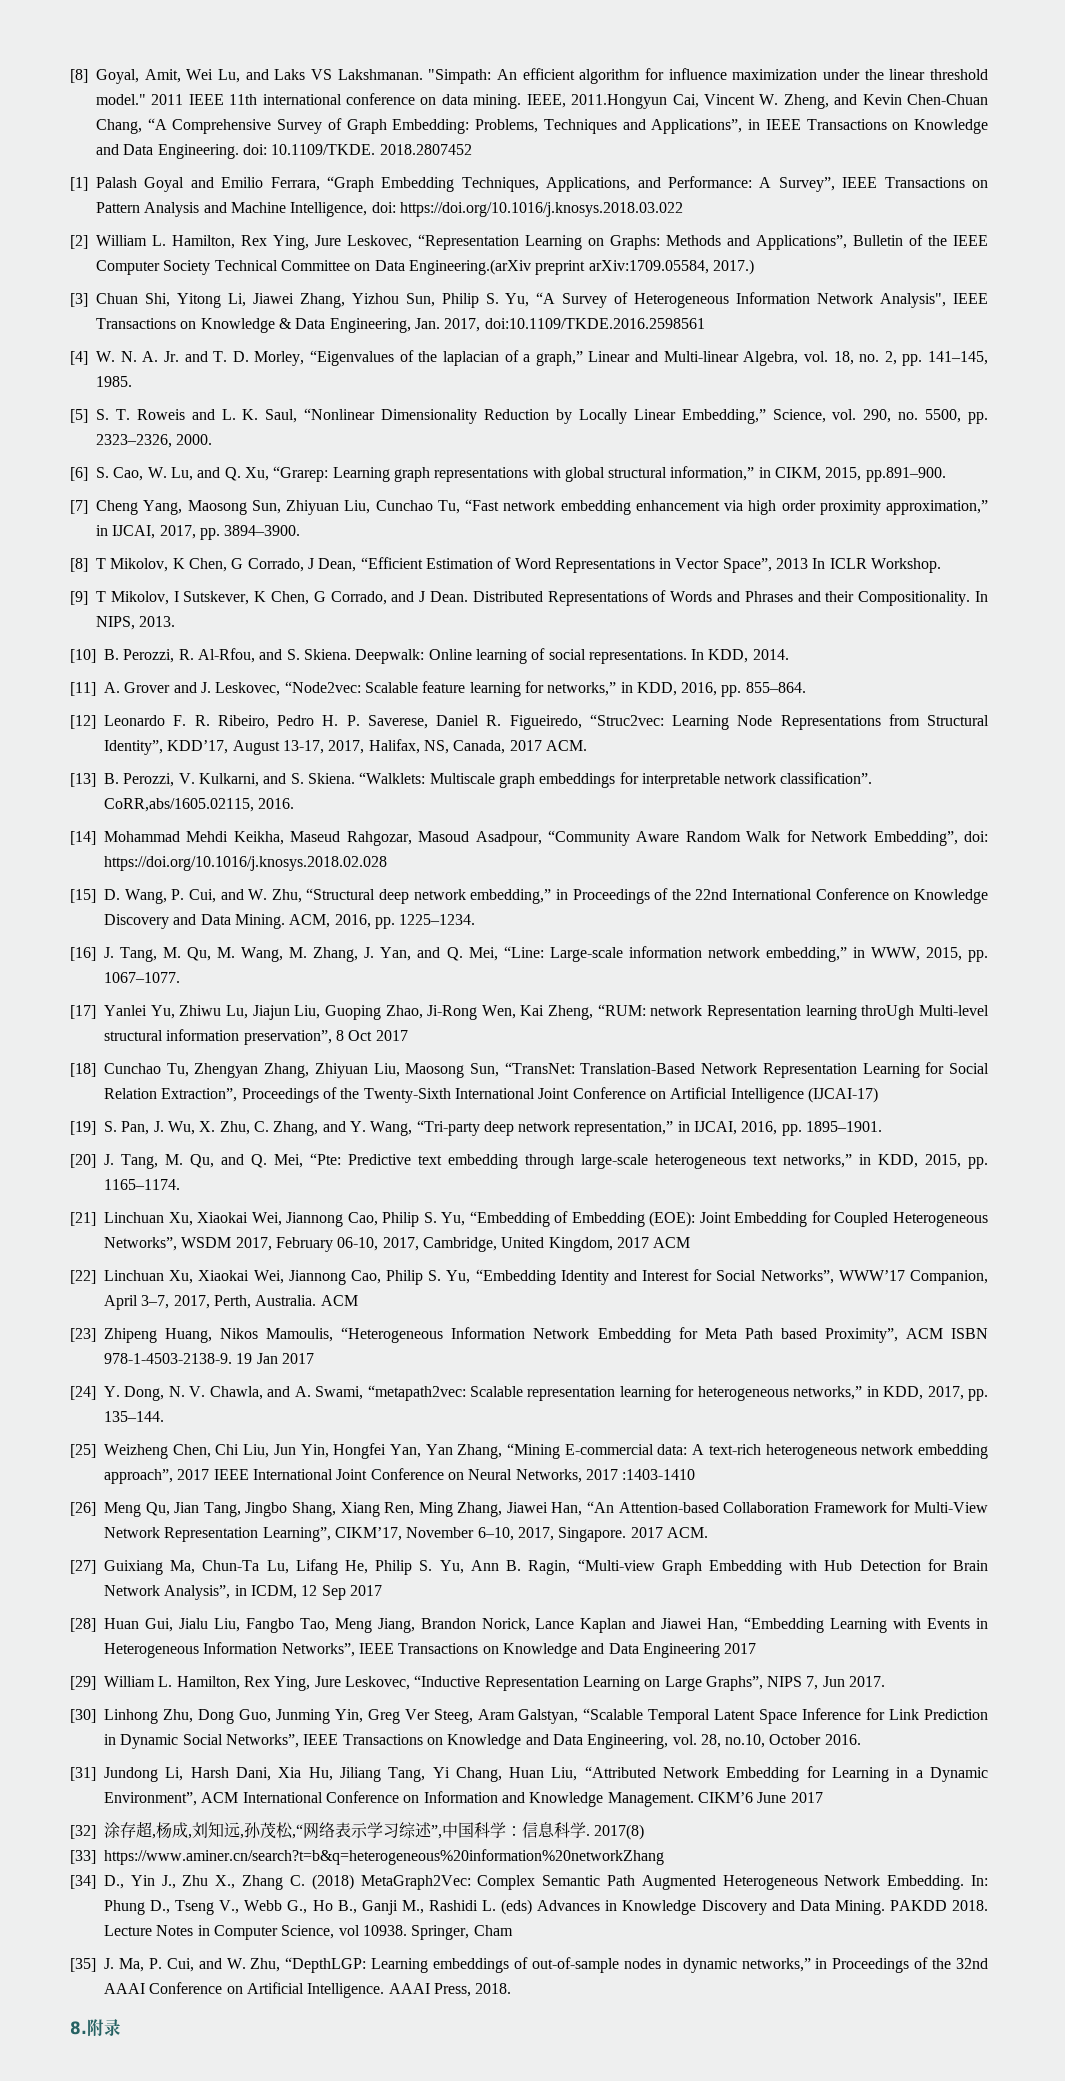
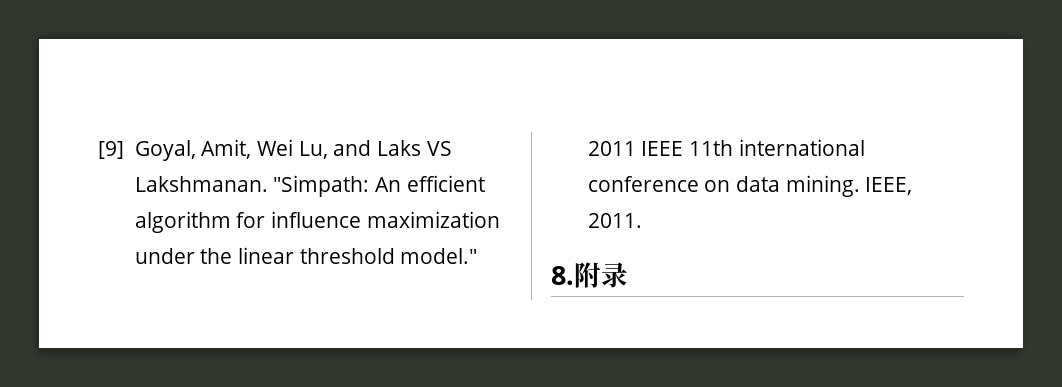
- [8] Goyal, Amit, Wei Lu, and Laks VS Lakshmanan.
+ [9] Goyal, Amit, Wei Lu, and Laks VS Lakshmanan.
- IEEE, 2011.Hongyun Cai, Vincent W. Zheng, and Kevin Chen-Chuan Chang, “A Comprehensive Survey of Graph Embedding: Problems, Techniques and Applications”, in IEEE Transactions on Knowledge and Data Engineering. doi: 10.1109/TKDE. 2018.2807452
- [1] Palash Goyal and Emilio Ferrara, “Graph Embedding Techniques, Applications, and Performance: A Survey”, IEEE Transactions on Pattern Analysis and Machine Intelligence, doi: https://doi.org/10.1016/j.knosys.2018.03.022
- [2] William L. Hamilton, Rex Ying, Jure Leskovec, “Representation Learning on Graphs: Methods and Applications”, Bulletin of the IEEE Computer Society Technical Committee on Data Engineering.(arXiv preprint arXiv:1709.05584, 2017.)
- [3] Chuan Shi, Yitong Li, Jiawei Zhang, Yizhou Sun, Philip S. Yu, “A Survey of Heterogeneous Information Network Analysis", IEEE Transactions on Knowledge & Data Engineering, Jan. 2017, doi:10.1109/TKDE.2016.2598561
- [4] W. N. A. Jr. and T. D. Morley, “Eigenvalues of the laplacian of a graph,” Linear and Multi-linear Algebra, vol. 18, no. 2, pp. 141–145, 1985.
- [5] S. T. Roweis and L. K. Saul, “Nonlinear Dimensionality Reduction by Locally Linear Embedding,” Science, vol. 290, no. 5500, pp. 2323–2326, 2000.
- [6] S. Cao, W. Lu, and Q. Xu, “Grarep: Learning graph representations with global structural information,” in CIKM, 2015, pp.891–900.
- [7] Cheng Yang, Maosong Sun, Zhiyuan Liu, Cunchao Tu, “Fast network embedding enhancement via high order proximity approximation,” in IJCAI, 2017, pp. 3894–3900.
- [8] T Mikolov, K Chen, G Corrado, J Dean, “Efficient Estimation of Word Representations in Vector Space”, 2013 In ICLR Workshop.
- [9] T Mikolov, I Sutskever, K Chen, G Corrado, and J Dean. Distributed Representations of Words and Phrases and their Compositionality. In NIPS, 2013.
- [10] B. Perozzi, R. Al-Rfou, and S. Skiena. Deepwalk: Online learning of social representations. In KDD, 2014.
- [11] A. Grover and J. Leskovec, “Node2vec: Scalable feature learning for networks,” in KDD, 2016, pp. 855–864.
- [12] Leonardo F. R. Ribeiro, Pedro H. P. Saverese, Daniel R. Figueiredo, “Struc2vec: Learning Node Representations from Structural Identity”, KDD’17, August 13-17, 2017, Halifax, NS, Canada, 2017 ACM.
- [13] B. Perozzi, V. Kulkarni, and S. Skiena. “Walklets: Multiscale graph embeddings for interpretable network classification”. CoRR,abs/1605.02115, 2016.
- [14] Mohammad Mehdi Keikha, Maseud Rahgozar, Masoud Asadpour, “Community Aware Random Walk for Network Embedding”, doi: https://doi.org/10.1016/j.knosys.2018.02.028
- [15] D. Wang, P. Cui, and W. Zhu, “Structural deep network embedding,” in Proceedings of the 22nd International Conference on Knowledge Discovery and Data Mining. ACM, 2016, pp. 1225–1234.
- [16] J. Tang, M. Qu, M. Wang, M. Zhang, J. Yan, and Q. Mei, “Line: Large-scale information network embedding,” in WWW, 2015, pp. 1067–1077.
- [17] Yanlei Yu, Zhiwu Lu, Jiajun Liu, Guoping Zhao, Ji-Rong Wen, Kai Zheng, “RUM: network Representation learning throUgh Multi-level structural information preservation”, 8 Oct 2017
- [18] Cunchao Tu, Zhengyan Zhang, Zhiyuan Liu, Maosong Sun, “TransNet: Translation-Based Network Representation Learning for Social Relation Extraction”, Proceedings of the Twenty-Sixth International Joint Conference on Artificial Intelligence (IJCAI-17)
- [19] S. Pan, J. Wu, X. Zhu, C. Zhang, and Y. Wang, “Tri-party deep network representation,” in IJCAI, 2016, pp. 1895–1901.
- [20] J. Tang, M. Qu, and Q. Mei, “Pte: Predictive text embedding through large-scale heterogeneous text networks,” in KDD, 2015, pp. 1165–1174.
- [21] Linchuan Xu, Xiaokai Wei, Jiannong Cao, Philip S. Yu, “Embedding of Embedding (EOE): Joint Embedding for Coupled Heterogeneous Networks”, WSDM 2017, February 06-10, 2017, Cambridge, United Kingdom, 2017 ACM
- [22] Linchuan Xu, Xiaokai Wei, Jiannong Cao, Philip S. Yu, “Embedding Identity and Interest for Social Networks”, WWW’17 Companion, April 3–7, 2017, Perth, Australia. ACM
- [23] Zhipeng Huang, Nikos Mamoulis, “Heterogeneous Information Network Embedding for Meta Path based Proximity”, ACM ISBN 978-1-4503-2138-9. 19 Jan 2017
- [24] Y. Dong, N. V. Chawla, and A. Swami, “metapath2vec: Scalable representation learning for heterogeneous networks,” in KDD, 2017, pp. 135–144.
- [25] Weizheng Chen, Chi Liu, Jun Yin, Hongfei Yan, Yan Zhang, “Mining E-commercial data: A text-rich heterogeneous network embedding approach”, 2017 IEEE International Joint Conference on Neural Networks, 2017 :1403-1410
- [26] Meng Qu, Jian Tang, Jingbo Shang, Xiang Ren, Ming Zhang, Jiawei Han, “An Attention-based Collaboration Framework for Multi-View Network Representation Learning”, CIKM’17, November 6–10, 2017, Singapore. 2017 ACM.
- [27] Guixiang Ma, Chun-Ta Lu, Lifang He, Philip S. Yu, Ann B. Ragin, “Multi-view Graph Embedding with Hub Detection for Brain Network Analysis”, in ICDM, 12 Sep 2017
- [28] Huan Gui, Jialu Liu, Fangbo Tao, Meng Jiang, Brandon Norick, Lance Kaplan and Jiawei Han, “Embedding Learning with Events in Heterogeneous Information Networks”, IEEE Transactions on Knowledge and Data Engineering 2017
- [29] William L. Hamilton, Rex Ying, Jure Leskovec, “Inductive Representation Learning on Large Graphs”, NIPS 7, Jun 2017.
- [30] Linhong Zhu, Dong Guo, Junming Yin, Greg Ver Steeg, Aram Galstyan, “Scalable Temporal Latent Space Inference for Link Prediction in Dynamic Social Networks”, IEEE Transactions on Knowledge and Data Engineering, vol. 28, no.10, October 2016.
- [31] Jundong Li, Harsh Dani, Xia Hu, Jiliang Tang, Yi Chang, Huan Liu, “Attributed Network Embedding for Learning in a Dynamic Environment”, ACM International Conference on Information and Knowledge Management. CIKM’6 June 2017
- [32]涂存超,杨成,刘知远,孙茂松,“网络表示学习综述”,中国科学：信息科学. 2017(8)
- [33] https://www.aminer.cn/search?t=b&q=heterogeneous%20information%20networkZhang
- [34] D., Yin J., Zhu X., Zhang C. (2018) MetaGraph2Vec: Complex Semantic Path Augmented Heterogeneous Network Embedding. In: Phung D., Tseng V., Webb G., Ho B., Ganji M., Rashidi L. (eds) Advances in Knowledge Discovery and Data Mining. PAKDD 2018. Lecture Notes in Computer Science, vol 10938. Springer, Cham
- [35] J. Ma, P. Cui, and W. Zhu, “DepthLGP: Learning embeddings of out-of-sample nodes in dynamic networks,” in Proceedings of the 32nd AAAI Conference on Artificial Intelligence. AAAI Press, 2018.
+ IEEE, 2011.

